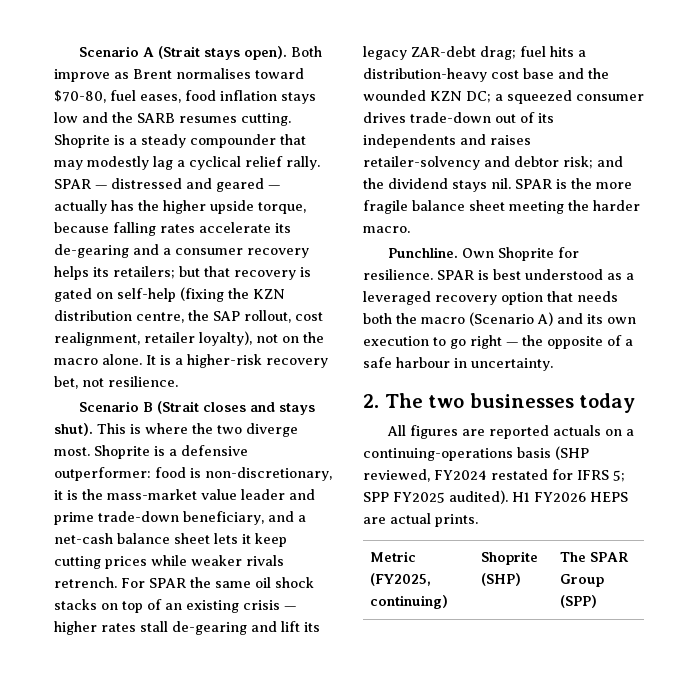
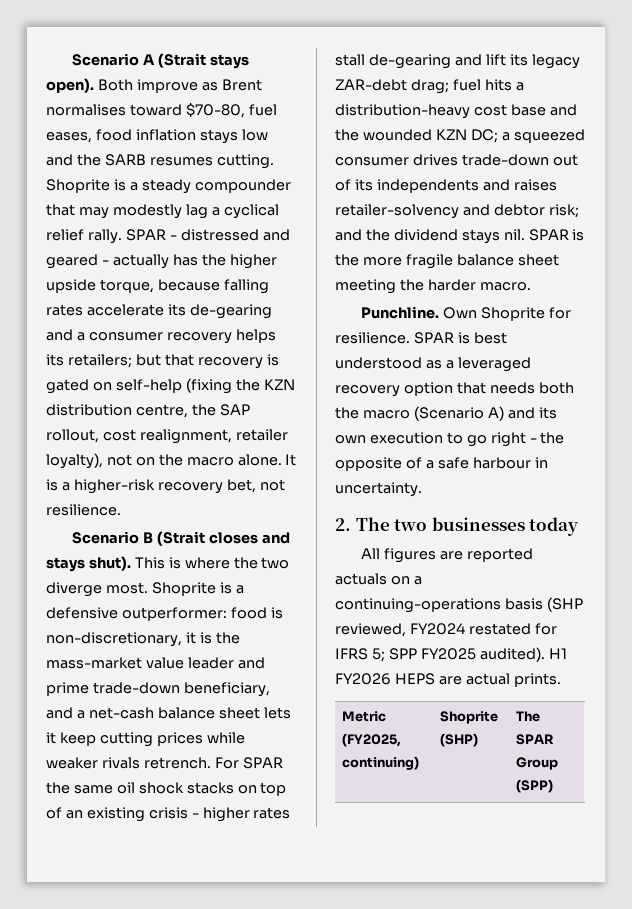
- SPAR — distressed and geared — actually has the higher upside torque, because falling rates accelerate its de-gearing and a consumer recovery helps its retailers; but that recovery is gated on self-help (fixing the KZN distribution centre, the SAP rollout, cost realignment, retailer loyalty), not on the macro alone.
+ SPAR - distressed and geared - actually has the higher upside torque, because falling rates accelerate its de-gearing and a consumer recovery helps its retailers; but that recovery is gated on self-help (fixing the KZN distribution centre, the SAP rollout, cost realignment, retailer loyalty), not on the macro alone.
- For SPAR the same oil shock stacks on top of an existing crisis — higher rates stall de-gearing and lift its legacy ZAR-debt drag; fuel hits a distribution-heavy cost base and the wounded KZN DC; a squeezed consumer drives trade-down out of its independents and raises retailer-solvency and debtor risk; and the dividend stays nil.
+ For SPAR the same oil shock stacks on top of an existing crisis - higher rates stall de-gearing and lift its legacy ZAR-debt drag; fuel hits a distribution-heavy cost base and the wounded KZN DC; a squeezed consumer drives trade-down out of its independents and raises retailer-solvency and debtor risk; and the dividend stays nil.
- SPAR is best understood as a leveraged recovery option that needs both the macro (Scenario A) and its own execution to go right — the opposite of a safe harbour in uncertainty.
+ SPAR is best understood as a leveraged recovery option that needs both the macro (Scenario A) and its own execution to go right - the opposite of a safe harbour in uncertainty.

